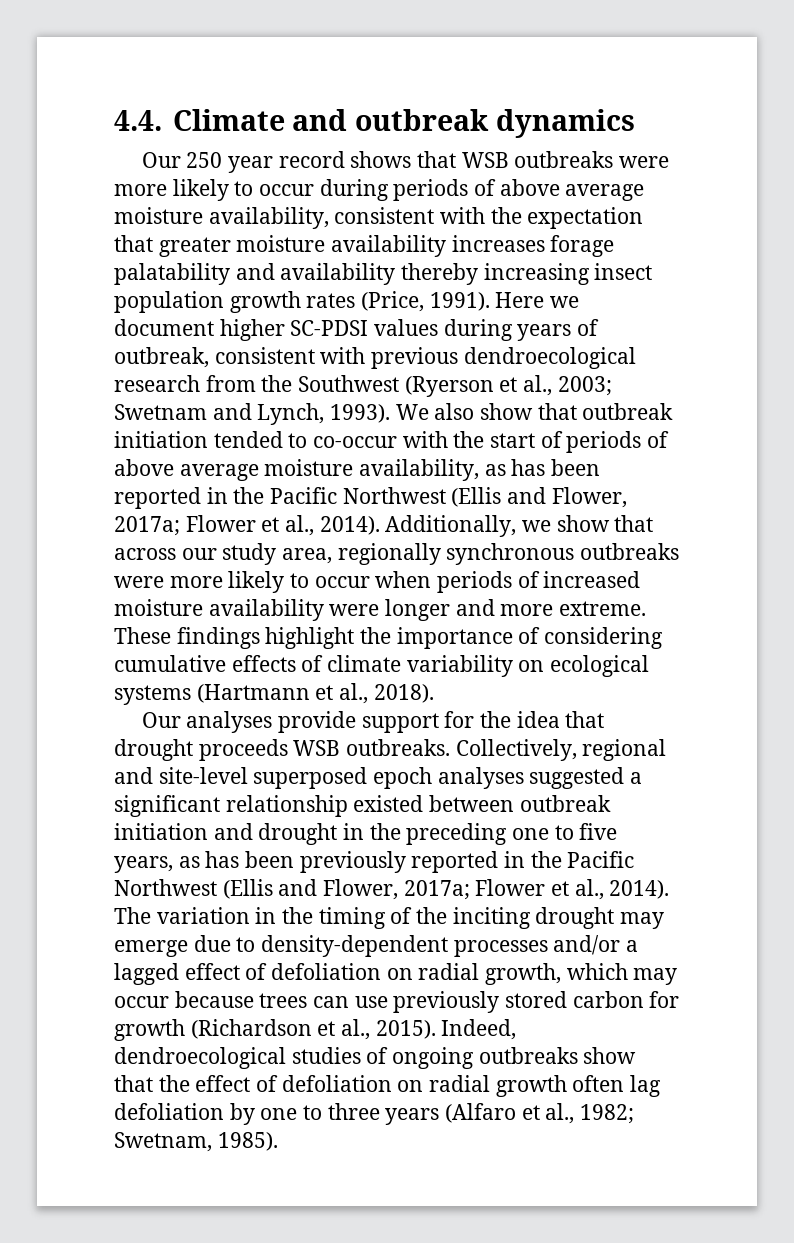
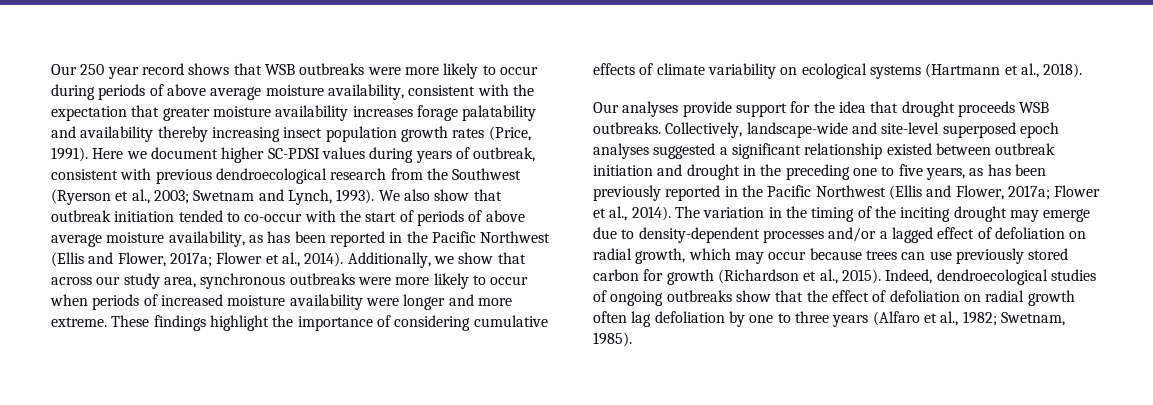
- 4.4. Climate and outbreak dynamics
- Additionally, we show that across our study area, regionally synchronous outbreaks were more likely to occur when periods of increased moisture availability were longer and more extreme.
+ Additionally, we show that across our study area, synchronous outbreaks were more likely to occur when periods of increased moisture availability were longer and more extreme.
- Collectively, regional and site-level superposed epoch analyses suggested a significant relationship existed between outbreak initiation and drought in the preceding one to five years, as has been previously reported in the Pacific Northwest (Ellis and Flower, 2017a; Flower et al., 2014).
+ Collectively, landscape-wide and site-level superposed epoch analyses suggested a significant relationship existed between outbreak initiation and drought in the preceding one to five years, as has been previously reported in the Pacific Northwest (Ellis and Flower, 2017a; Flower et al., 2014).

